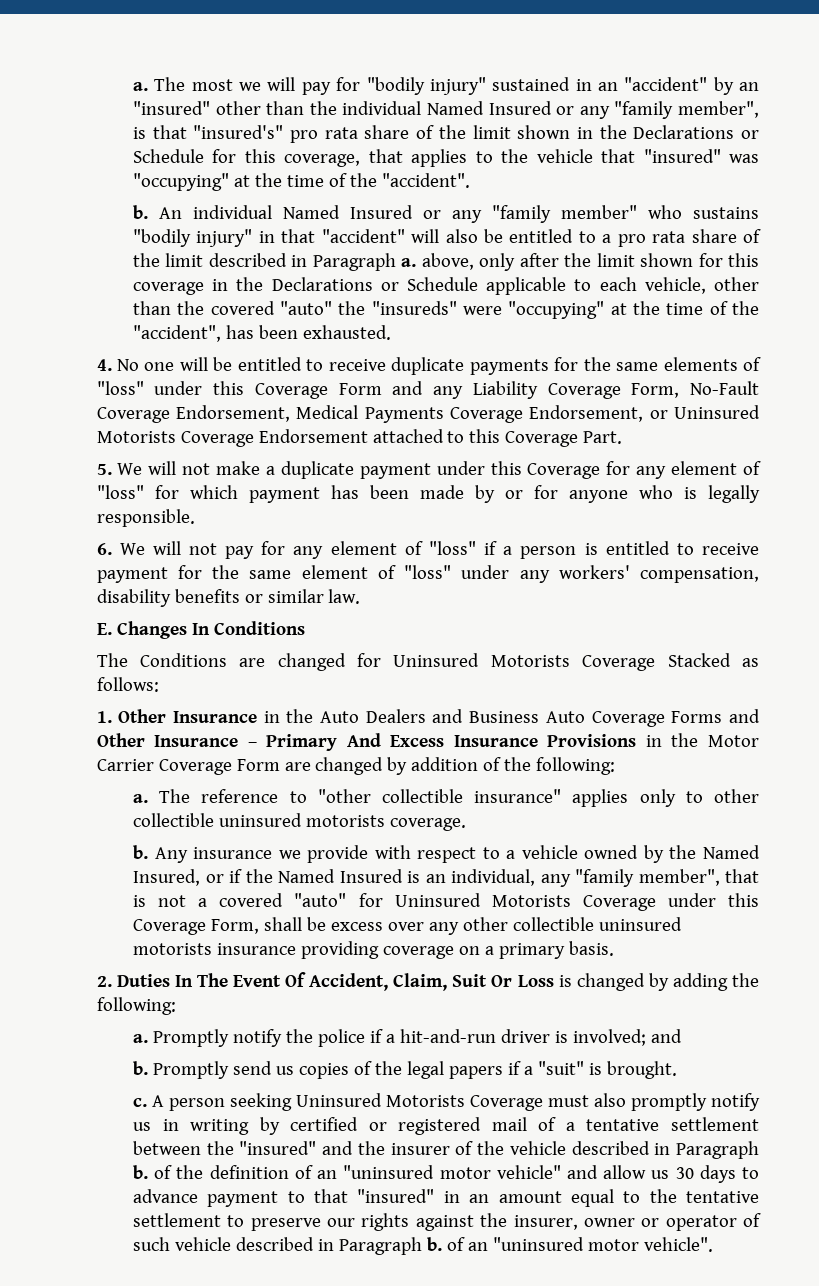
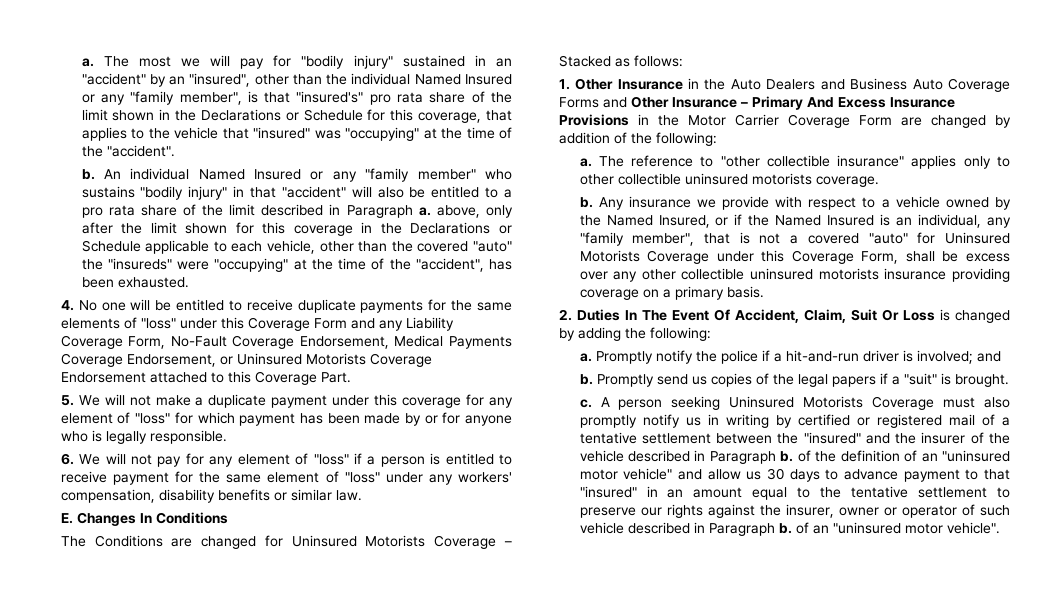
- The most we will pay for "bodily injury" sustained in an "accident" by an "insured" other than the individual Named Insured or any "family member", is that "insured's" pro rata share of the limit shown in the Declarations or Schedule for this coverage, that applies to the vehicle that "insured" was "occupying" at the time of the "accident".
+ The most we will pay for "bodily injury" sustained in an "accident" by an "insured", other than the individual Named Insured or any "family member", is that "insured's" pro rata share of the limit shown in the Declarations or Schedule for this coverage, that applies to the vehicle that "insured" was "occupying" at the time of the "accident".
- 5. We will not make a duplicate payment under this Coverage for any element of "loss" for which payment has been made by or for anyone who is legally responsible.
+ 5. We will not make a duplicate payment under this coverage for any element of "loss" for which payment has been made by or for anyone who is legally responsible.
- The Conditions are changed for Uninsured Motorists Coverage Stacked as follows:
+ The Conditions are changed for Uninsured Motorists Coverage – Stacked as follows:

